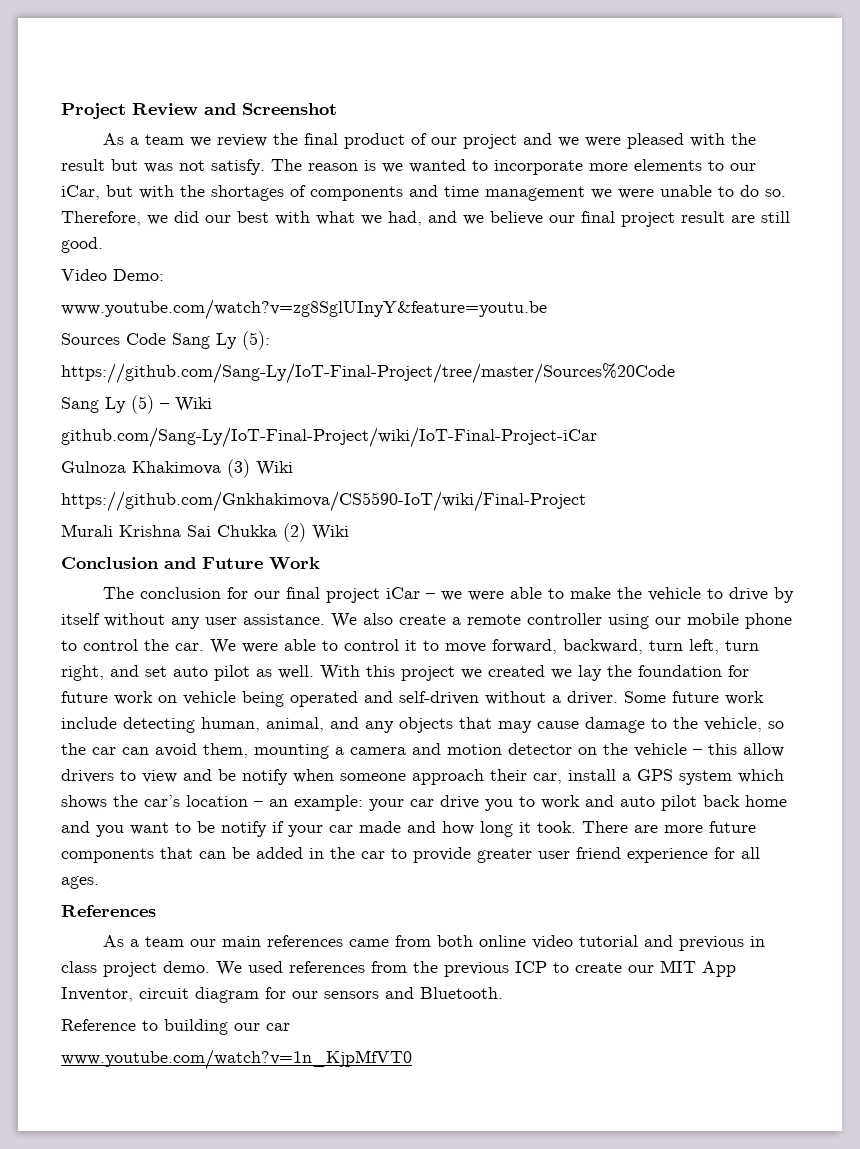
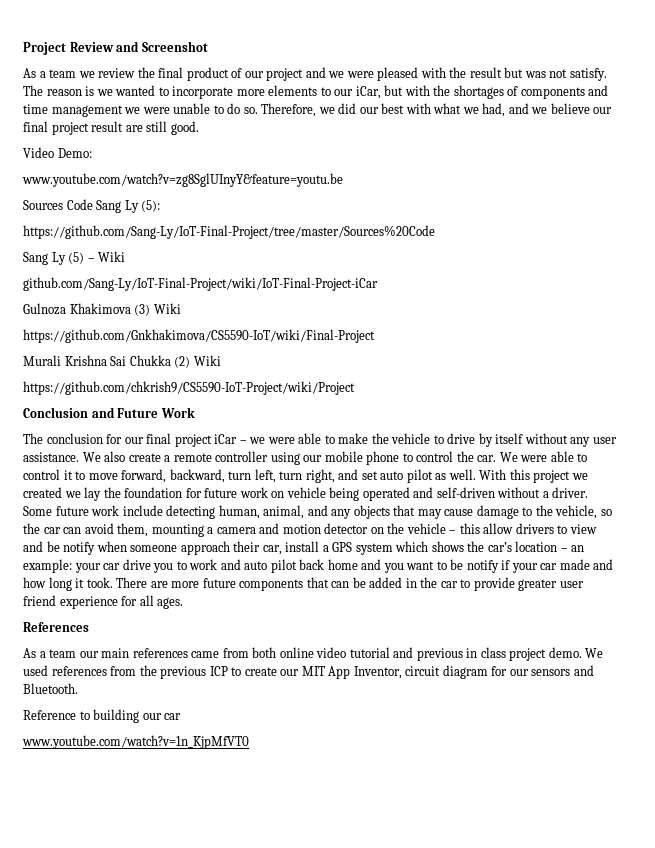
+ https://github.com/chkrish9/CS5590-IoT-Project/wiki/Project

